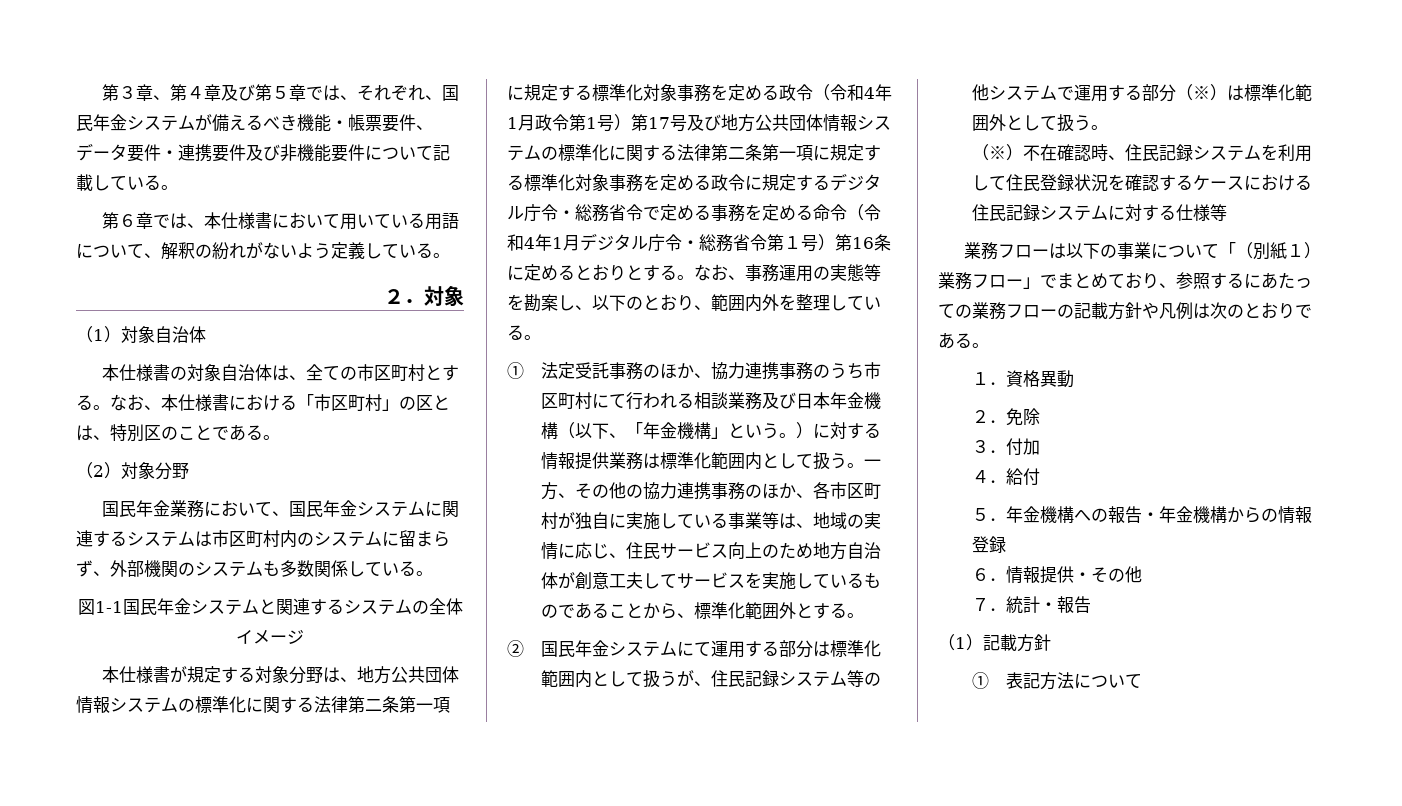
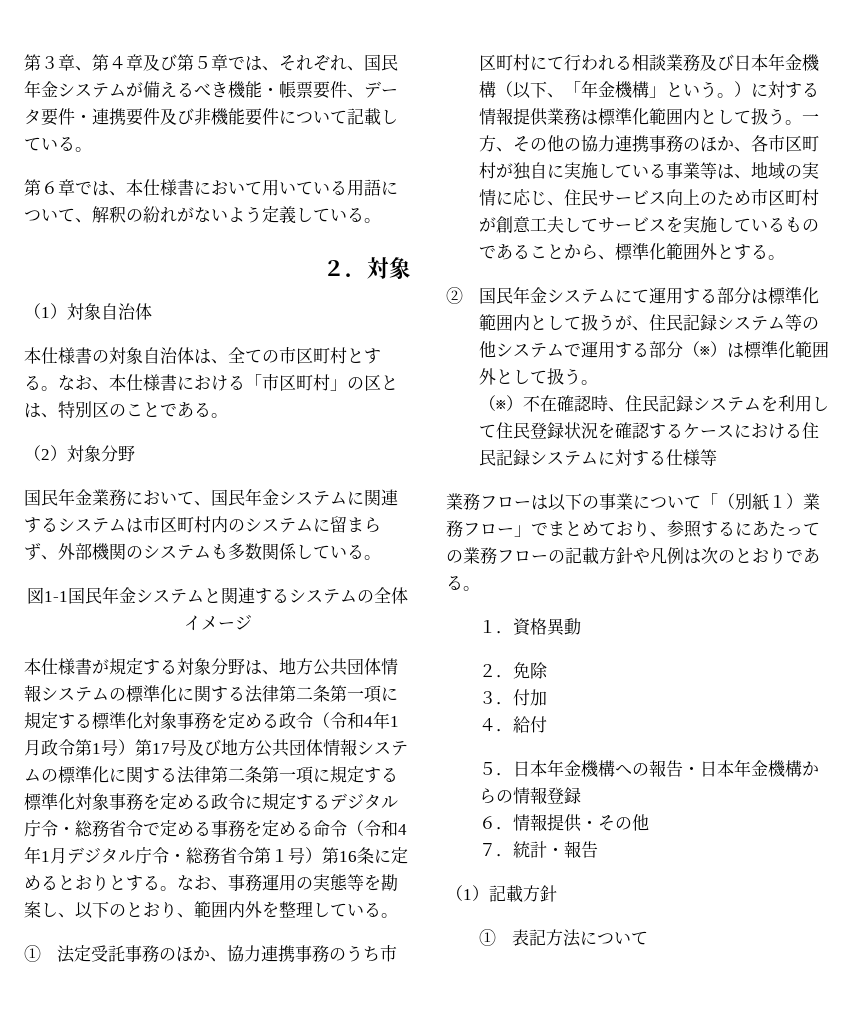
- 一方、その他の協力連携事務のほか、各市区町村が独自に実施している事業等は、地域の実情に応じ、住民サービス向上のため地方自治体が創意工夫してサービスを実施しているものであることから、標準化範囲外とする。
+ 一方、その他の協力連携事務のほか、各市区町村が独自に実施している事業等は、地域の実情に応じ、住民サービス向上のため市区町村が創意工夫してサービスを実施しているものであることから、標準化範囲外とする。
- ５．年金機構への報告・年金機構からの情報登録
+ ５．日本年金機構への報告・日本年金機構からの情報登録

